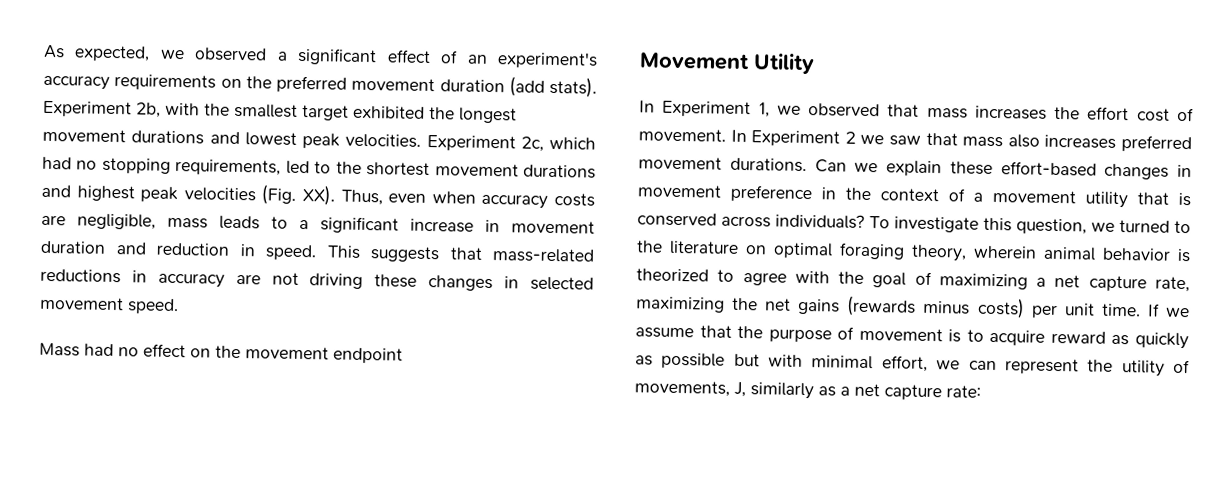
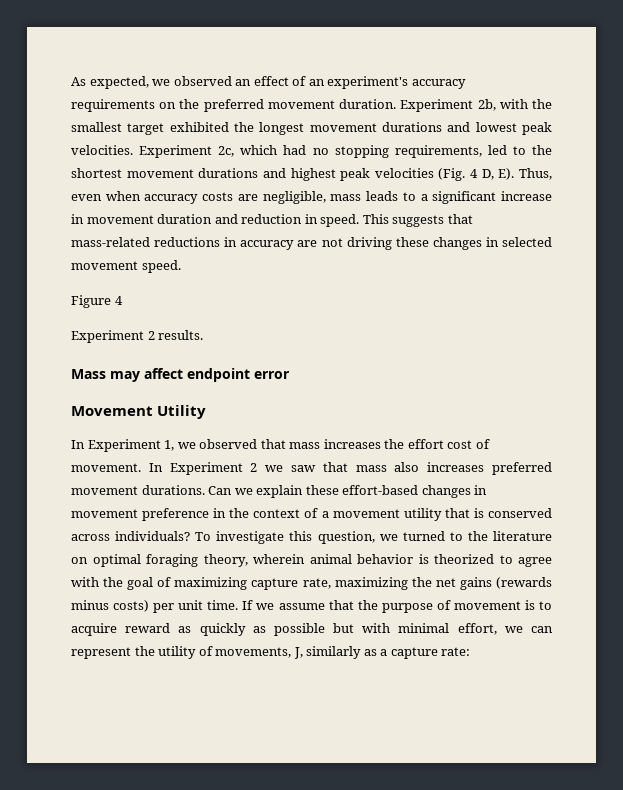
- As expected, we observed a significant effect of an experiment's accuracy requirements on the preferred movement duration (add stats).
+ As expected, we observed an effect of an experiment's accuracy requirements on the preferred movement duration.
- Experiment 2c, which had no stopping requirements, led to the shortest movement durations and highest peak velocities (Fig. XX). Thus, even when accuracy costs are negligible, mass leads to a significant increase in movement duration and reduction in speed.
+ Experiment 2c, which had no stopping requirements, led to the shortest movement durations and highest peak velocities (Fig. 4 D, E). Thus, even when accuracy costs are negligible, mass leads to a significant increase in movement duration and reduction in speed.
- Mass had no effect on the movement endpoint
+ Figure 4
+ Experiment 2 results.
+ Mass may affect endpoint error
- To investigate this question, we turned to the literature on optimal foraging theory, wherein animal behavior is theorized to agree with the goal of maximizing a net capture rate, maximizing the net gains (rewards minus costs) per unit time.
+ To investigate this question, we turned to the literature on optimal foraging theory, wherein animal behavior is theorized to agree with the goal of maximizing capture rate, maximizing the net gains (rewards minus costs) per unit time.
- If we assume that the purpose of movement is to acquire reward as quickly as possible but with minimal effort, we can represent the utility of movements, J, similarly as a net capture rate:
+ If we assume that the purpose of movement is to acquire reward as quickly as possible but with minimal effort, we can represent the utility of movements, J, similarly as a capture rate:

